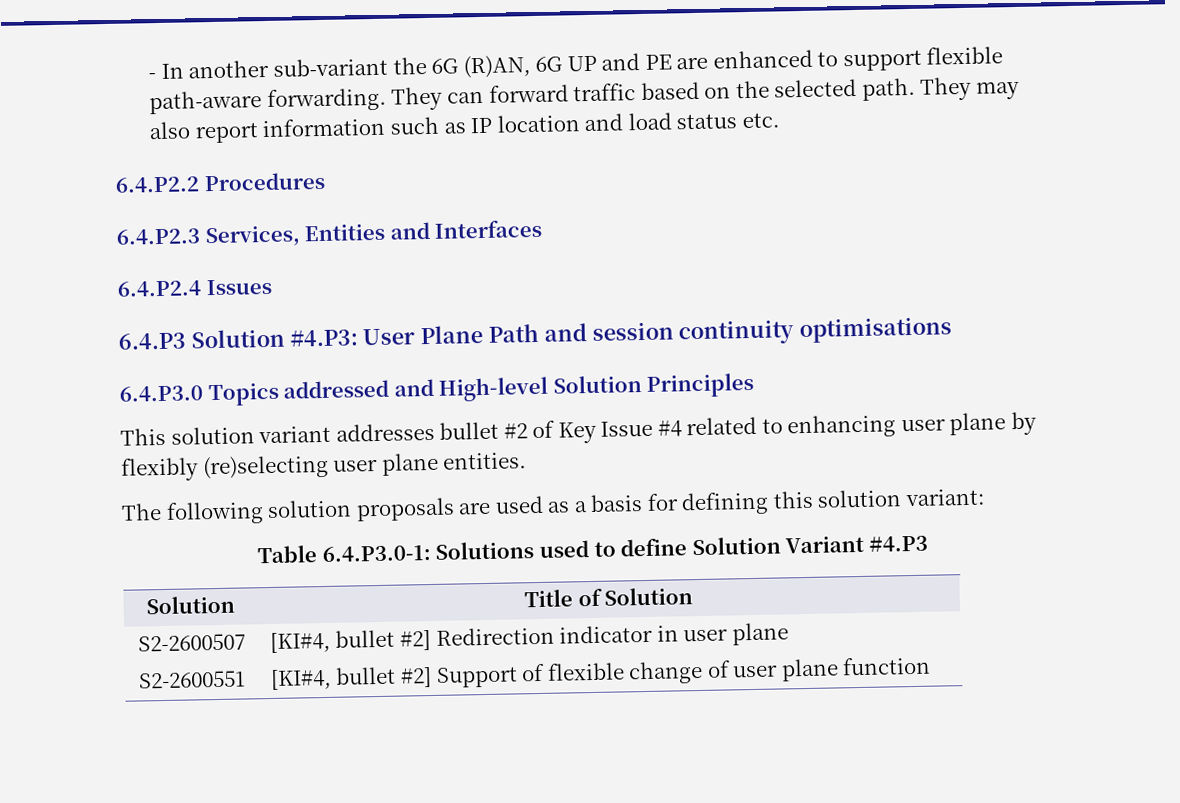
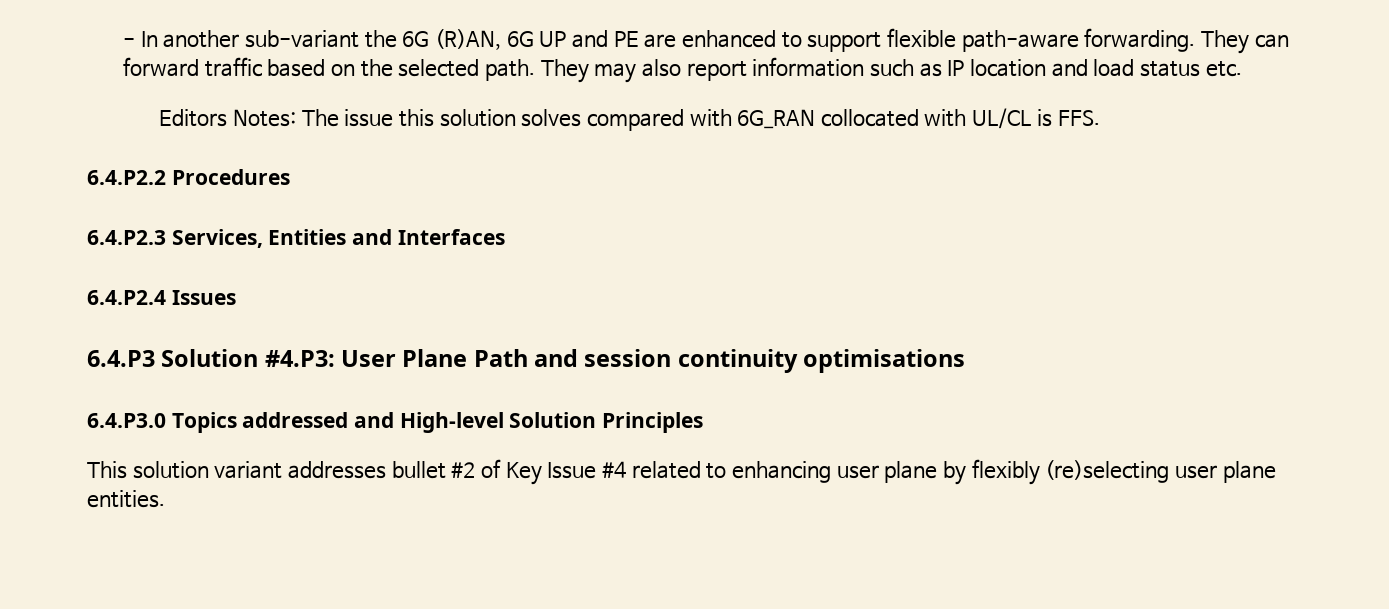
+ Editors Notes: The issue this solution solves compared with 6G_RAN collocated with UL/CL is FFS.
- The following solution proposals are used as a basis for defining this solution variant:
- Table 6.4.P3.0-1: Solutions used to define Solution Variant #4.P3
- Solution | Title of Solution
- S2-2600507 | [KI#4, bullet #2] Redirection indicator in user plane
- S2-2600551 | [KI#4, bullet #2] Support of flexible change of user plane function

